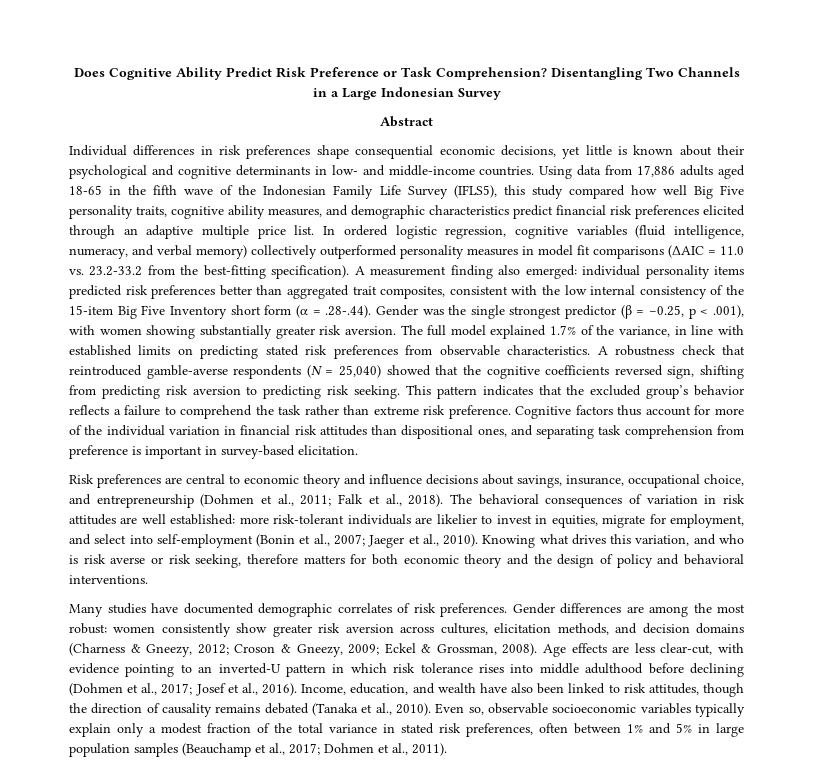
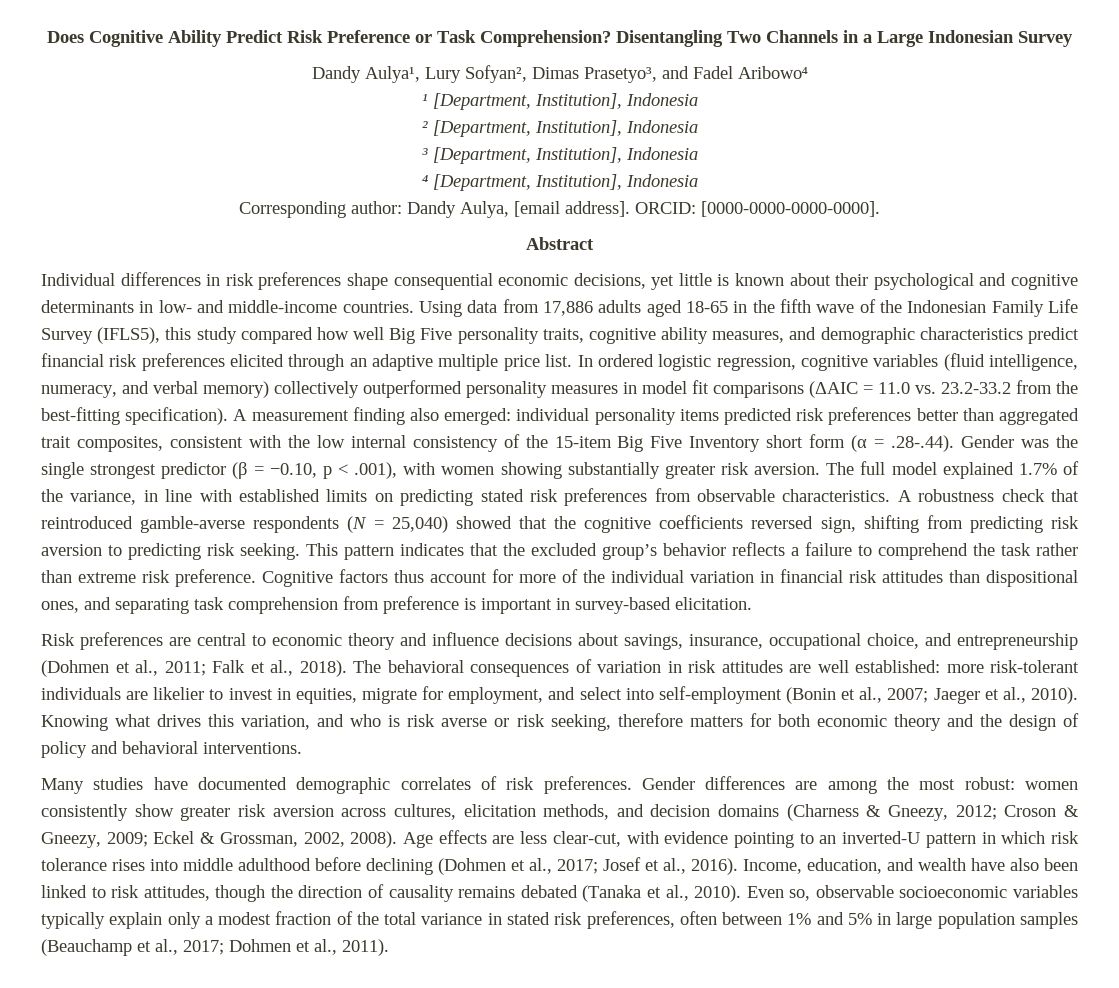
+ Dandy Aulya¹, Lury Sofyan², Dimas Prasetyo³, and Fadel Aribowo⁴
+ ¹ [Department, Institution], Indonesia
+ ² [Department, Institution], Indonesia
+ ³ [Department, Institution], Indonesia
+ ⁴ [Department, Institution], Indonesia
+ Corresponding author: Dandy Aulya, [email address]. ORCID: [0000-0000-0000-0000].
- A measurement finding also emerged: individual personality items predicted risk preferences better than aggregated trait composites, consistent with the low internal consistency of the 15-item Big Five Inventory short form (α = .28-.44). Gender was the single strongest predictor (β = −0.25, p < .001), with women showing substantially greater risk aversion.
+ A measurement finding also emerged: individual personality items predicted risk preferences better than aggregated trait composites, consistent with the low internal consistency of the 15-item Big Five Inventory short form (α = .28-.44). Gender was the single strongest predictor (β = −0.10, p < .001), with women showing substantially greater risk aversion.
- Gender differences are among the most robust: women consistently show greater risk aversion across cultures, elicitation methods, and decision domains (Charness & Gneezy, 2012; Croson & Gneezy, 2009; Eckel & Grossman, 2008).
+ Gender differences are among the most robust: women consistently show greater risk aversion across cultures, elicitation methods, and decision domains (Charness & Gneezy, 2012; Croson & Gneezy, 2009; Eckel & Grossman, 2002, 2008).

